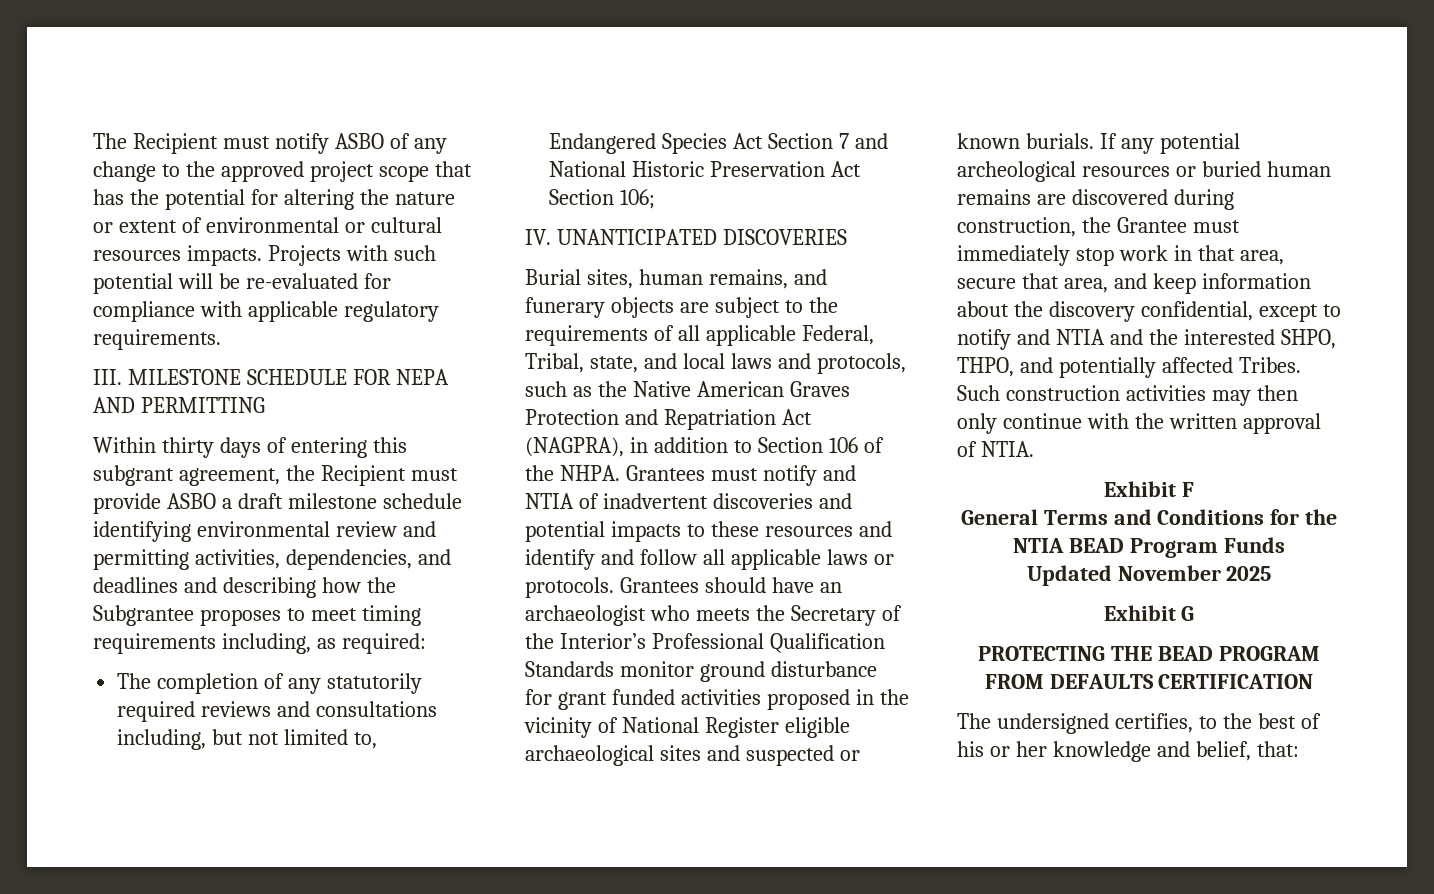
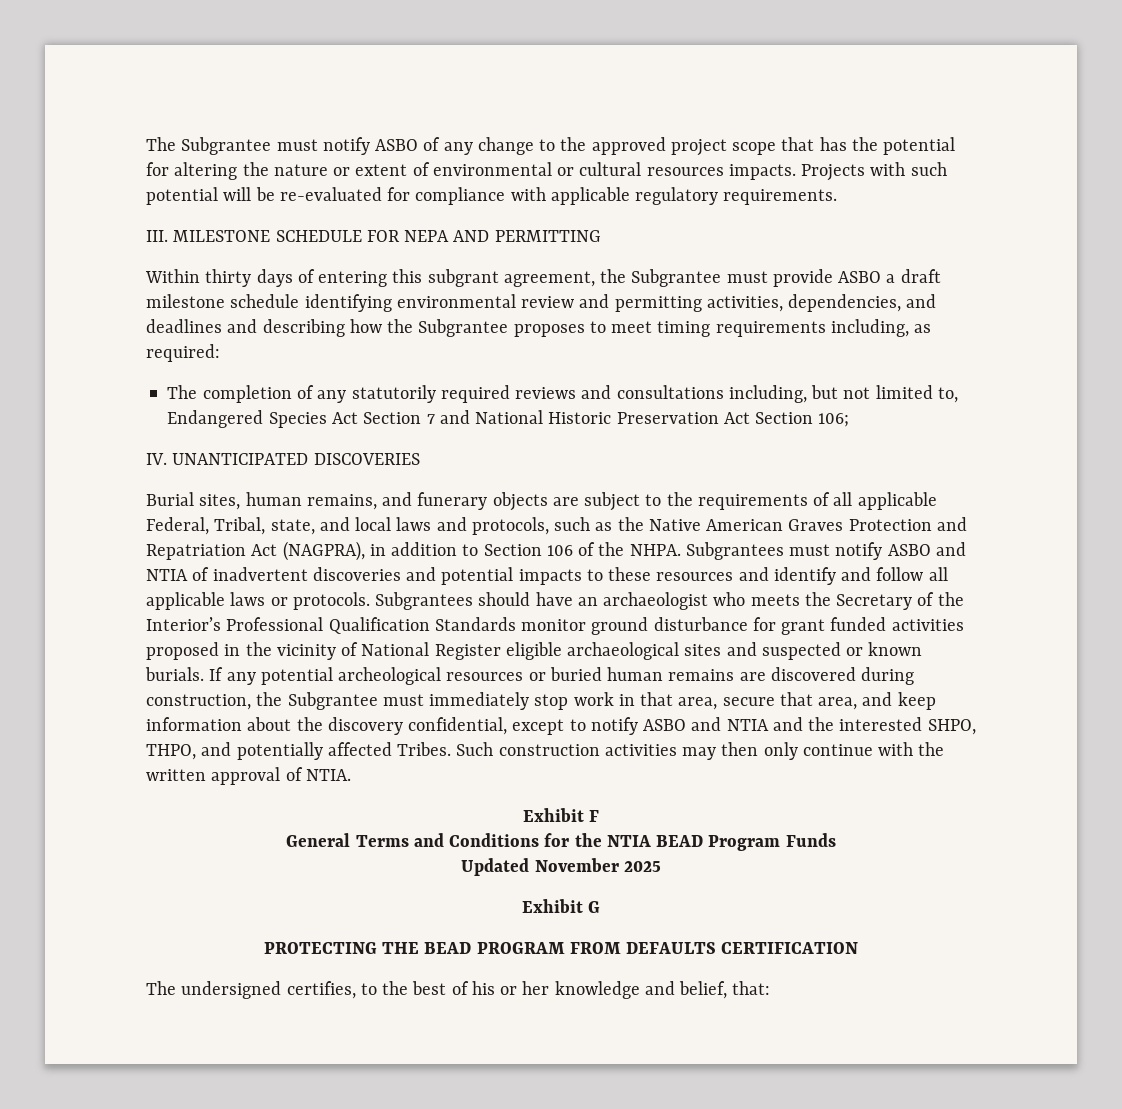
- The Recipient must notify ASBO of any change to the approved project scope that has the potential for altering the nature or extent of environmental or cultural resources impacts.
+ The Subgrantee must notify ASBO of any change to the approved project scope that has the potential for altering the nature or extent of environmental or cultural resources impacts.
- Within thirty days of entering this subgrant agreement, the Recipient must provide ASBO a draft milestone schedule identifying environmental review and permitting activities, dependencies, and deadlines and describing how the Subgrantee proposes to meet timing requirements including, as required:
+ Within thirty days of entering this subgrant agreement, the Subgrantee must provide ASBO a draft milestone schedule identifying environmental review and permitting activities, dependencies, and deadlines and describing how the Subgrantee proposes to meet timing requirements including, as required:
- Grantees must notify and NTIA of inadvertent discoveries and potential impacts to these resources and identify and follow all applicable laws or protocols.
+ Subgrantees must notify ASBO and NTIA of inadvertent discoveries and potential impacts to these resources and identify and follow all applicable laws or protocols.
- Grantees should have an archaeologist who meets the Secretary of the Interior’s Professional Qualification Standards monitor ground disturbance for grant funded activities proposed in the vicinity of National Register eligible archaeological sites and suspected or known burials.
+ Subgrantees should have an archaeologist who meets the Secretary of the Interior’s Professional Qualification Standards monitor ground disturbance for grant funded activities proposed in the vicinity of National Register eligible archaeological sites and suspected or known burials.
- If any potential archeological resources or buried human remains are discovered during construction, the Grantee must immediately stop work in that area, secure that area, and keep information about the discovery confidential, except to notify and NTIA and the interested SHPO, THPO, and potentially affected Tribes.
+ If any potential archeological resources or buried human remains are discovered during construction, the Subgrantee must immediately stop work in that area, secure that area, and keep information about the discovery confidential, except to notify ASBO and NTIA and the interested SHPO, THPO, and potentially affected Tribes.

